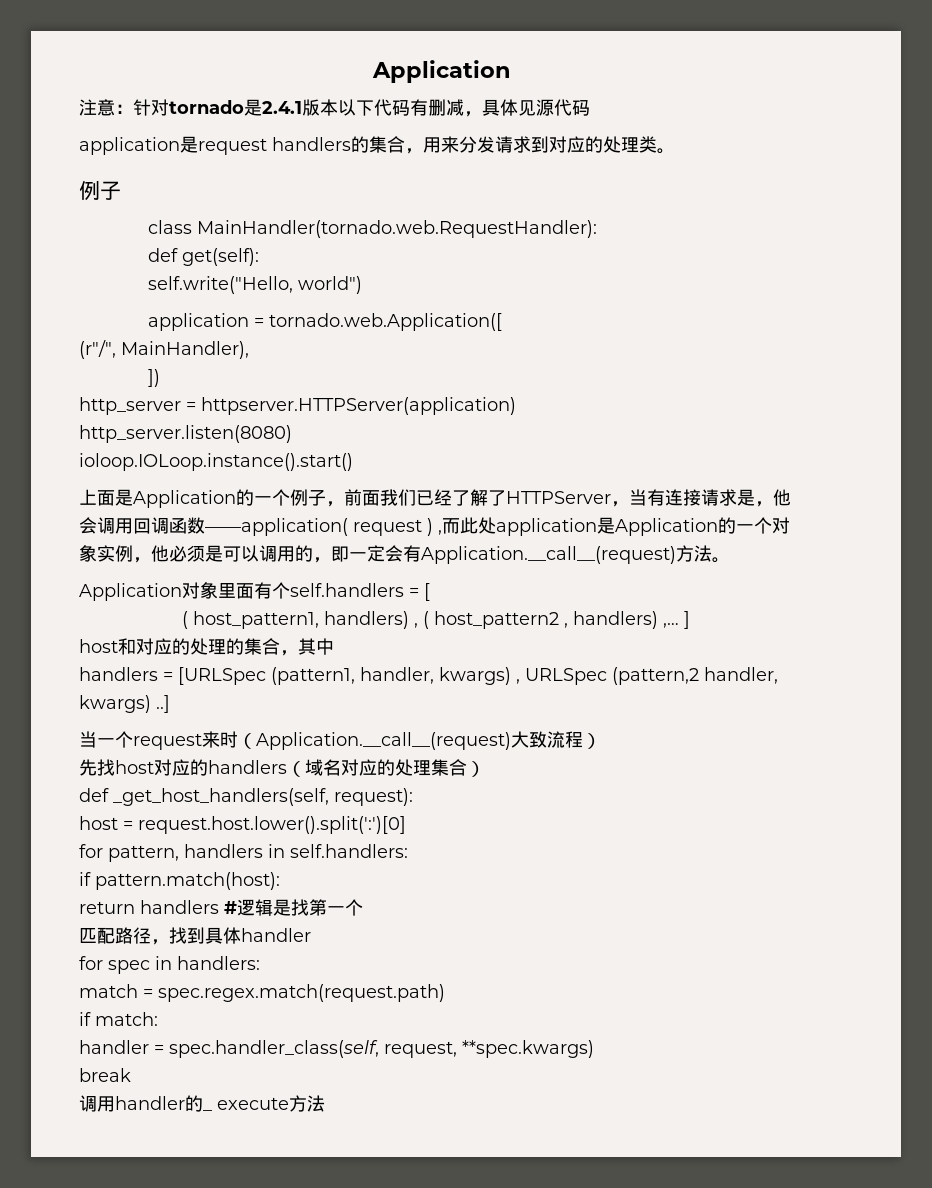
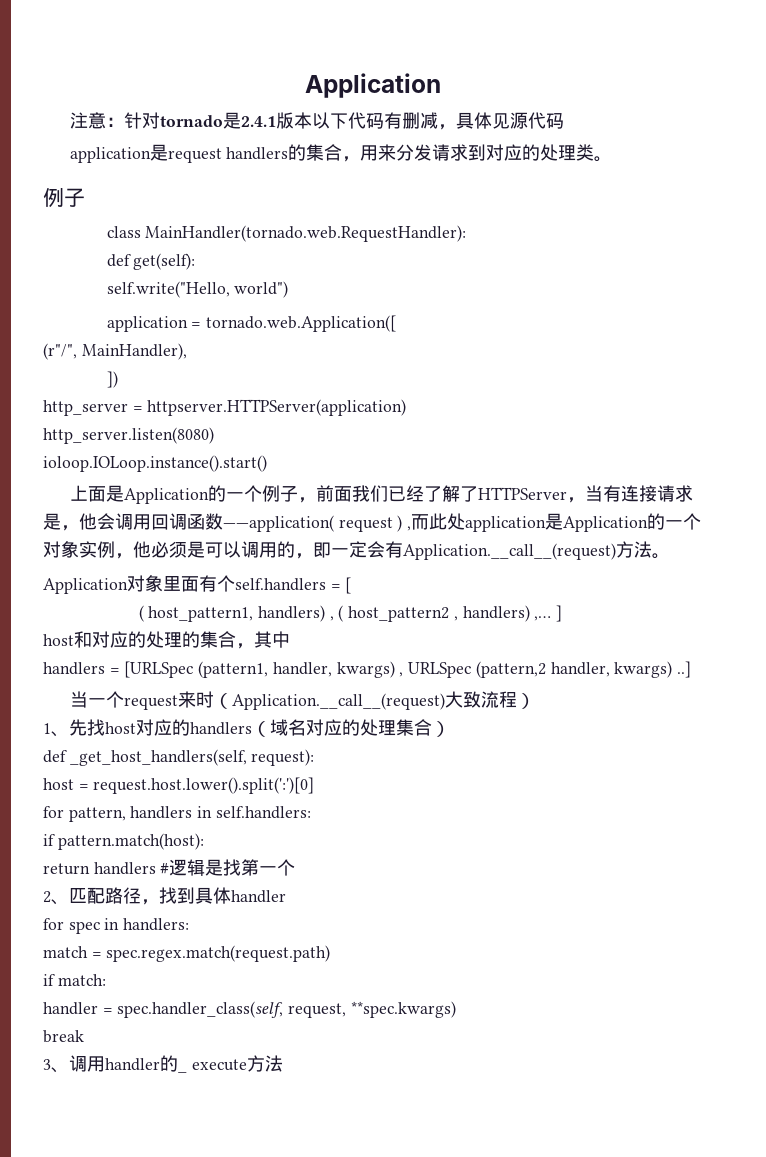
- 先找host对应的handlers（域名对应的处理集合）
+ 1、先找host对应的handlers（域名对应的处理集合）
- 匹配路径，找到具体handler
+ 2、匹配路径，找到具体handler
- 调用handler的_ execute方法
+ 3、调用handler的_ execute方法

